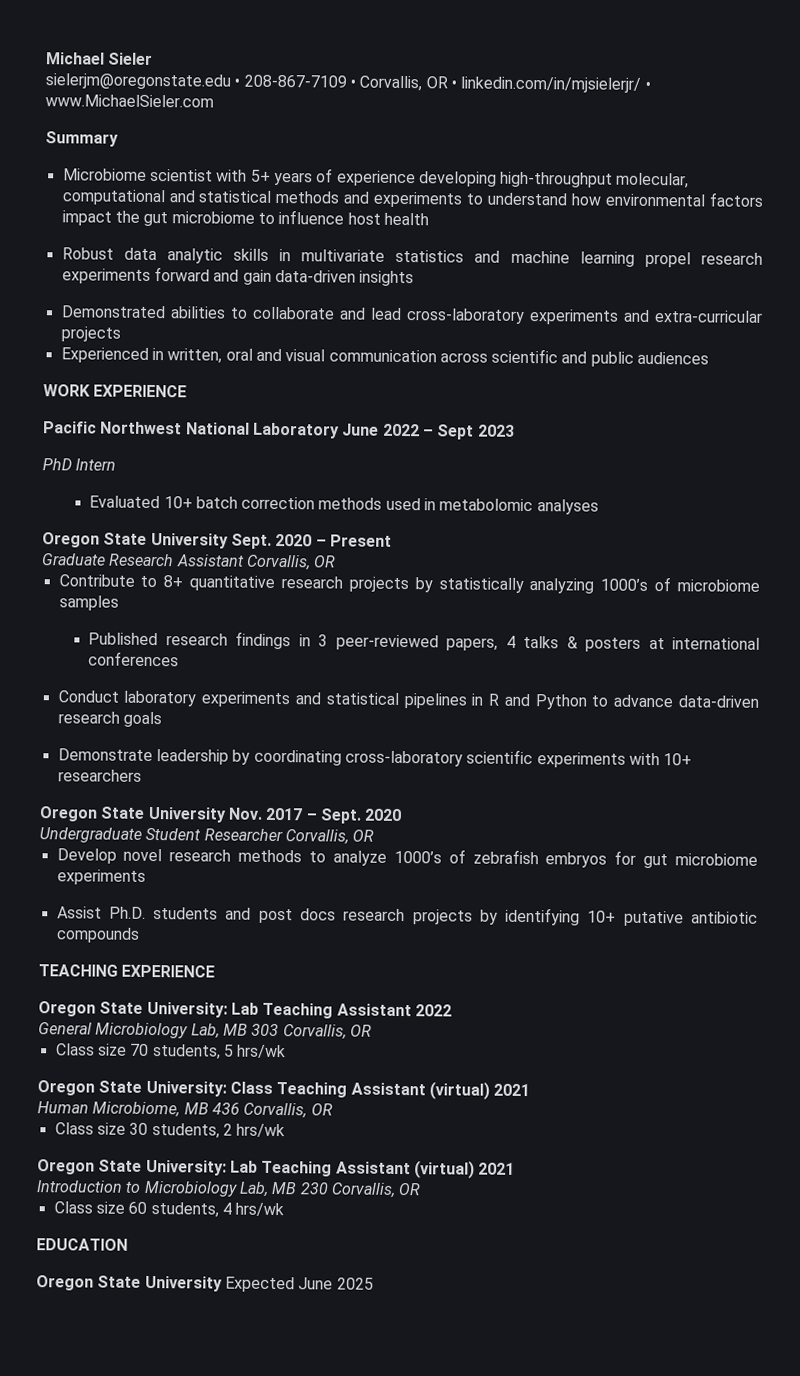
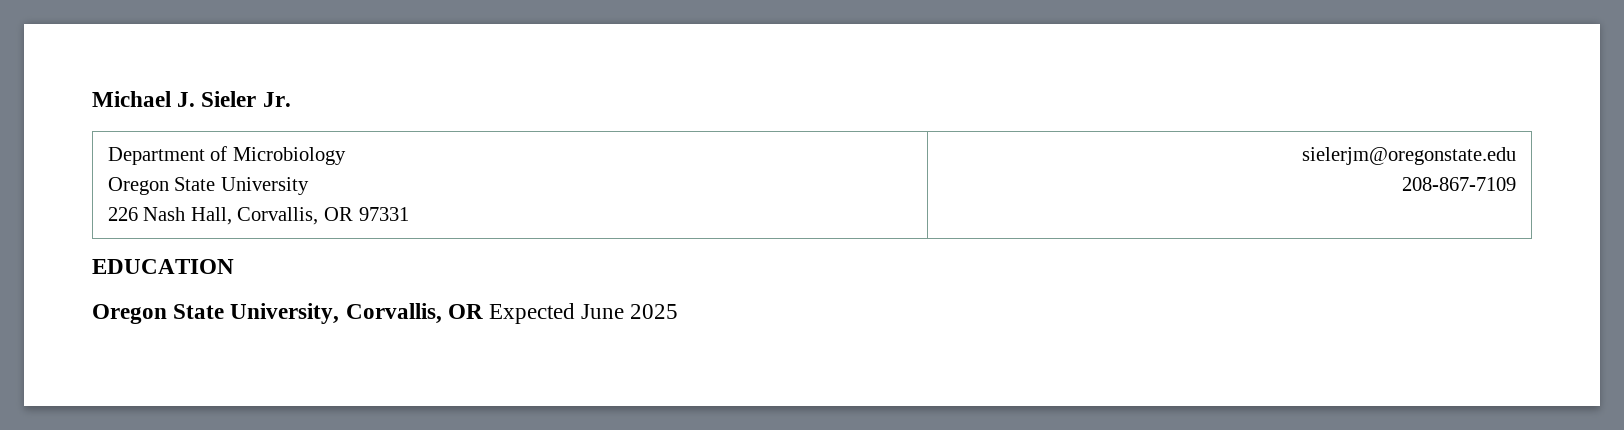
- Michael Sieler
- sielerjm@oregonstate.edu • 208-867-7109 • Corvallis, OR • linkedin.com/in/mjsielerjr/ • www.MichaelSieler.com
- Summary
- Microbiome scientist with 5+ years of experience developing high-throughput molecular, computational and statistical methods and experiments to understand how environmental factors impact the gut microbiome to influence host health
- Robust data analytic skills in multivariate statistics and machine learning propel research experiments forward and gain data-driven insights
- Demonstrated abilities to collaborate and lead cross-laboratory experiments and extra-curricular projects
- Experienced in written, oral and visual communication across scientific and public audiences
- WORK EXPERIENCE
- Pacific Northwest National Laboratory June 2022 – Sept 2023
- PhD Intern
- Evaluated 10+ batch correction methods used in metabolomic analyses
- Oregon State University Sept. 2020 – Present
- Graduate Research Assistant Corvallis, OR
- Contribute to 8+ quantitative research projects by statistically analyzing 1000’s of microbiome samples
- Published research findings in 3 peer-reviewed papers, 4 talks & posters at international conferences
- Conduct laboratory experiments and statistical pipelines in R and Python to advance data-driven research goals
- Demonstrate leadership by coordinating cross-laboratory scientific experiments with 10+ researchers
- Oregon State University Nov. 2017 – Sept. 2020
- Undergraduate Student Researcher Corvallis, OR
- Develop novel research methods to analyze 1000’s of zebrafish embryos for gut microbiome experiments
- Assist Ph.D. students and post docs research projects by identifying 10+ putative antibiotic compounds
- TEACHING EXPERIENCE
- Oregon State University: Lab Teaching Assistant 2022
- General Microbiology Lab, MB 303 Corvallis, OR
- Class size 70 students, 5 hrs/wk
- Oregon State University: Class Teaching Assistant (virtual) 2021
- Human Microbiome, MB 436 Corvallis, OR
- Class size 30 students, 2 hrs/wk
- Oregon State University: Lab Teaching Assistant (virtual) 2021
- Introduction to Microbiology Lab, MB 230 Corvallis, OR
- Class size 60 students, 4 hrs/wk
+ Michael J. Sieler Jr.
+ Department of Microbiology
+ Oregon State University
+ 226 Nash Hall, Corvallis, OR 97331 | sielerjm@oregonstate.edu
+ 208-867-7109
- Oregon State University Expected June 2025
+ Oregon State University, Corvallis, OR Expected June 2025

